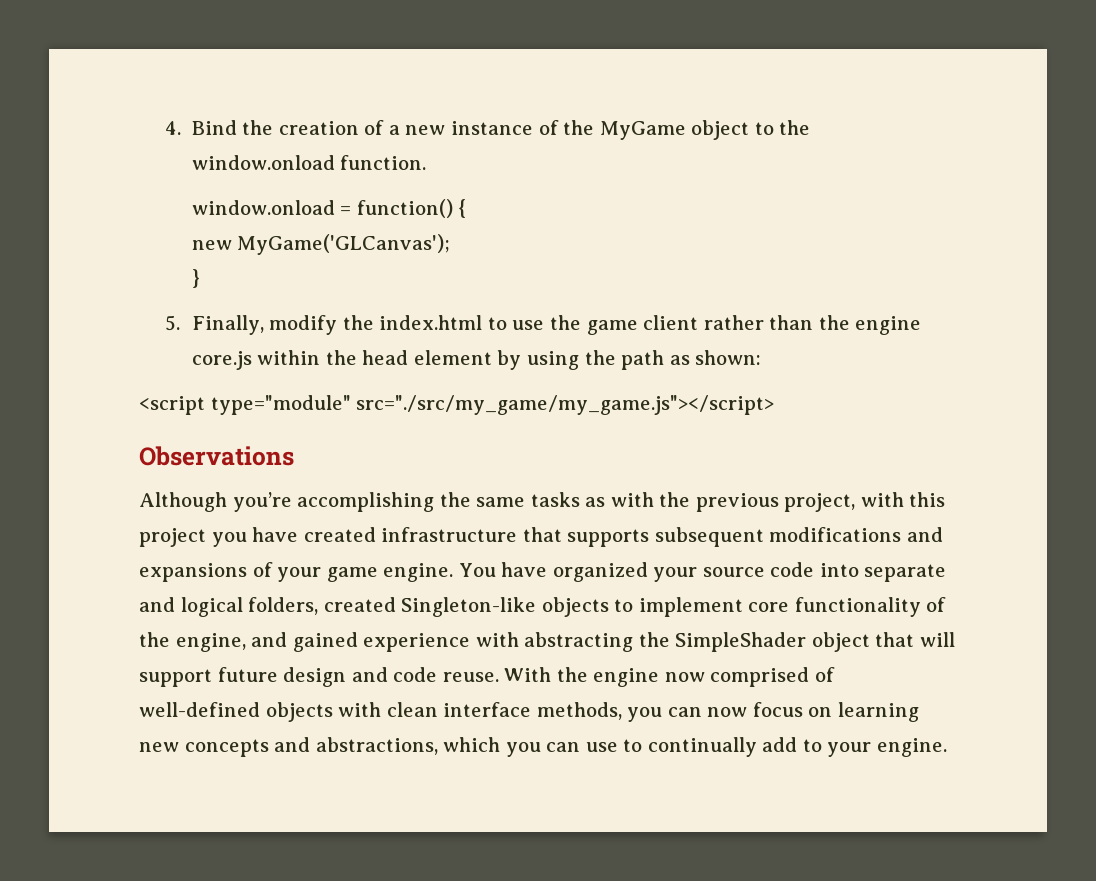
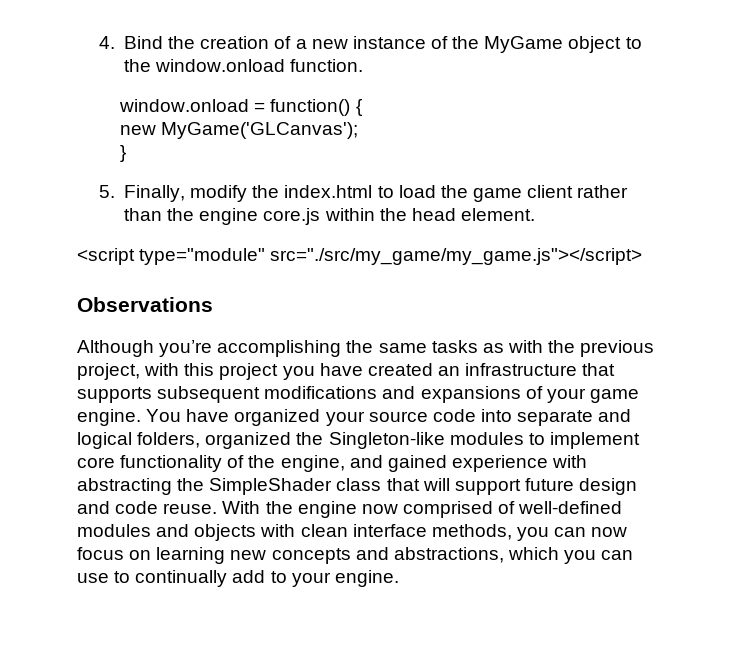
- 5. Finally, modify the index.html to use the game client rather than the engine core.js within the head element by using the path as shown:
+ 5. Finally, modify the index.html to load the game client rather than the engine core.js within the head element.
- Although you’re accomplishing the same tasks as with the previous project, with this project you have created infrastructure that supports subsequent modifications and expansions of your game engine.
+ Although you’re accomplishing the same tasks as with the previous project, with this project you have created an infrastructure that supports subsequent modifications and expansions of your game engine.
- You have organized your source code into separate and logical folders, created Singleton-like objects to implement core functionality of the engine, and gained experience with abstracting the SimpleShader object that will support future design and code reuse.
+ You have organized your source code into separate and logical folders, organized the Singleton-like modules to implement core functionality of the engine, and gained experience with abstracting the SimpleShader class that will support future design and code reuse.
- With the engine now comprised of well-defined objects with clean interface methods, you can now focus on learning new concepts and abstractions, which you can use to continually add to your engine.
+ With the engine now comprised of well-defined modules and objects with clean interface methods, you can now focus on learning new concepts and abstractions, which you can use to continually add to your engine.

